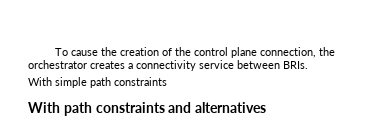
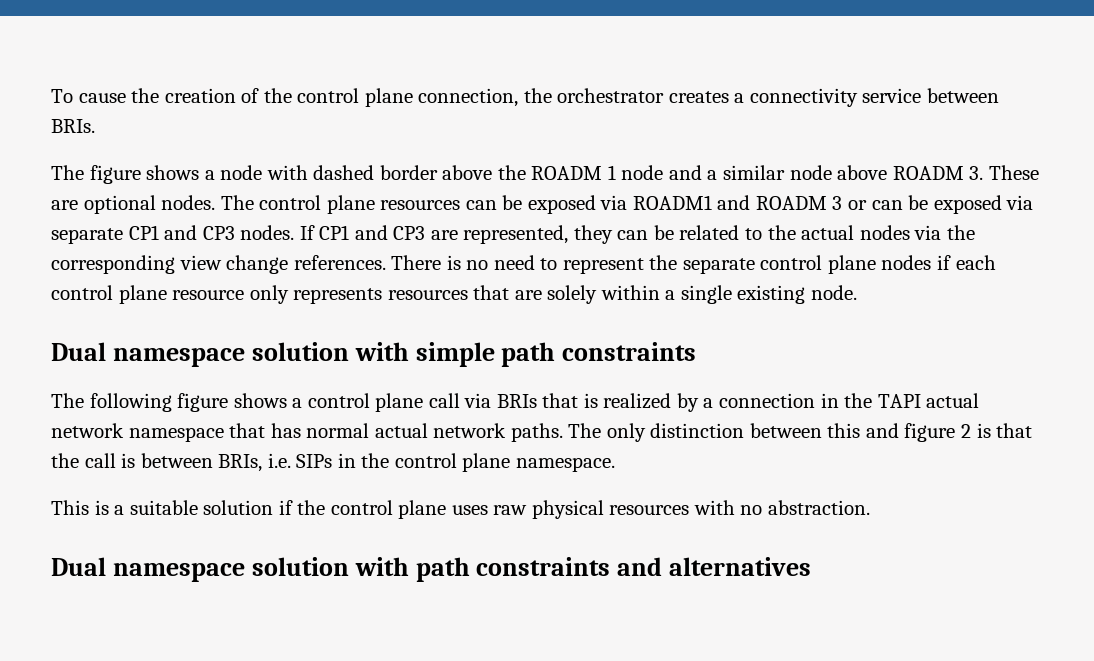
- With simple path constraints
- With path constraints and alternatives
+ The figure shows a node with dashed border above the ROADM 1 node and a similar node above ROADM 3. These are optional nodes. The control plane resources can be exposed via ROADM1 and ROADM 3 or can be exposed via separate CP1 and CP3 nodes. If CP1 and CP3 are represented, they can be related to the actual nodes via the corresponding view change references. There is no need to represent the separate control plane nodes if each control plane resource only represents resources that are solely within a single existing node.
+ Dual namespace solution with simple path constraints
+ The following figure shows a control plane call via BRIs that is realized by a connection in the TAPI actual network namespace that has normal actual network paths. The only distinction between this and figure 2 is that the call is between BRIs, i.e. SIPs in the control plane namespace.
+ This is a suitable solution if the control plane uses raw physical resources with no abstraction.
+ Dual namespace solution with path constraints and alternatives

